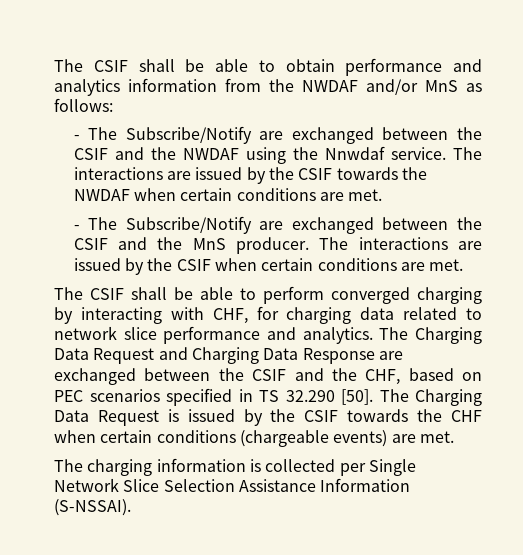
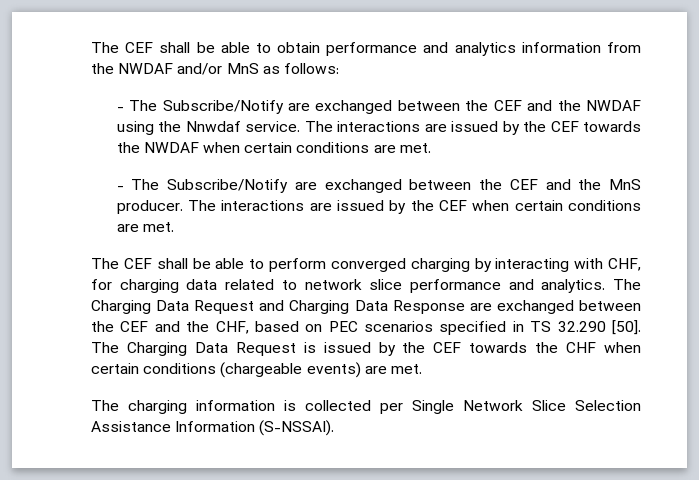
- The CSIF shall be able to obtain performance and analytics information from the NWDAF and/or MnS as follows:
+ The CEF shall be able to obtain performance and analytics information from the NWDAF and/or MnS as follows:
- - The Subscribe/Notify are exchanged between the CSIF and the NWDAF using the Nnwdaf service.
+ - The Subscribe/Notify are exchanged between the CEF and the NWDAF using the Nnwdaf service.
- The interactions are issued by the CSIF towards the NWDAF when certain conditions are met.
+ The interactions are issued by the CEF towards the NWDAF when certain conditions are met.
- - The Subscribe/Notify are exchanged between the CSIF and the MnS producer.
+ - The Subscribe/Notify are exchanged between the CEF and the MnS producer.
- The interactions are issued by the CSIF when certain conditions are met.
+ The interactions are issued by the CEF when certain conditions are met.
- The CSIF shall be able to perform converged charging by interacting with CHF, for charging data related to network slice performance and analytics.
+ The CEF shall be able to perform converged charging by interacting with CHF, for charging data related to network slice performance and analytics.
- The Charging Data Request and Charging Data Response are exchanged between the CSIF and the CHF, based on PEC scenarios specified in TS 32.290 [50].
+ The Charging Data Request and Charging Data Response are exchanged between the CEF and the CHF, based on PEC scenarios specified in TS 32.290 [50].
- The Charging Data Request is issued by the CSIF towards the CHF when certain conditions (chargeable events) are met.
+ The Charging Data Request is issued by the CEF towards the CHF when certain conditions (chargeable events) are met.

